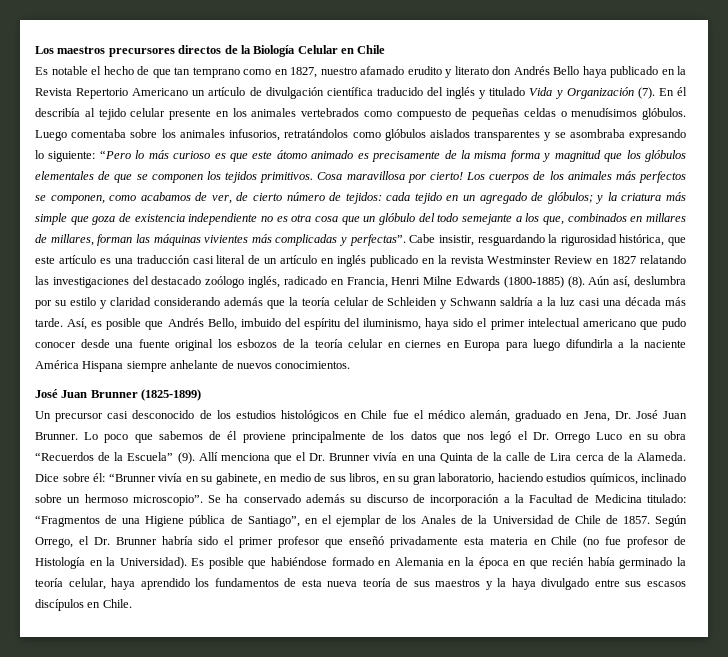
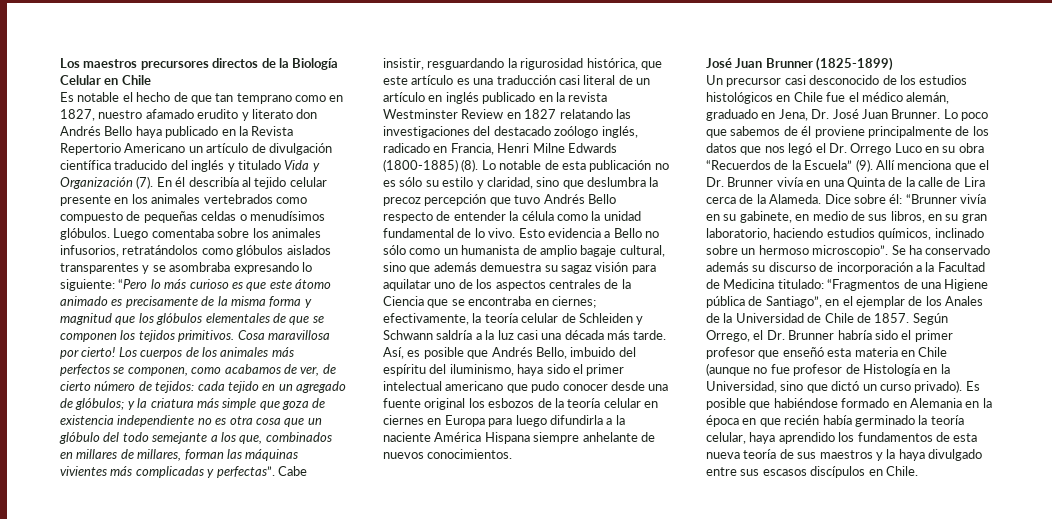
- Aún así, deslumbra por su estilo y claridad considerando además que la teoría celular de Schleiden y Schwann saldría a la luz casi una década más tarde.
+ Lo notable de esta publicación no es sólo su estilo y claridad, sino que deslumbra la precoz percepción que tuvo Andrés Bello respecto de entender la célula como la unidad fundamental de lo vivo. Esto evidencia a Bello no sólo como un humanista de amplio bagaje cultural, sino que además demuestra su sagaz visión para aquilatar uno de los aspectos centrales de la Ciencia que se encontraba en ciernes; efectivamente, la teoría celular de Schleiden y Schwann saldría a la luz casi una década más tarde.
- Según Orrego, el Dr. Brunner habría sido el primer profesor que enseñó privadamente esta materia en Chile (no fue profesor de Histología en la Universidad).
+ Según Orrego, el Dr. Brunner habría sido el primer profesor que enseñó esta materia en Chile (aunque no fue profesor de Histología en la Universidad, sino que dictó un curso privado).

